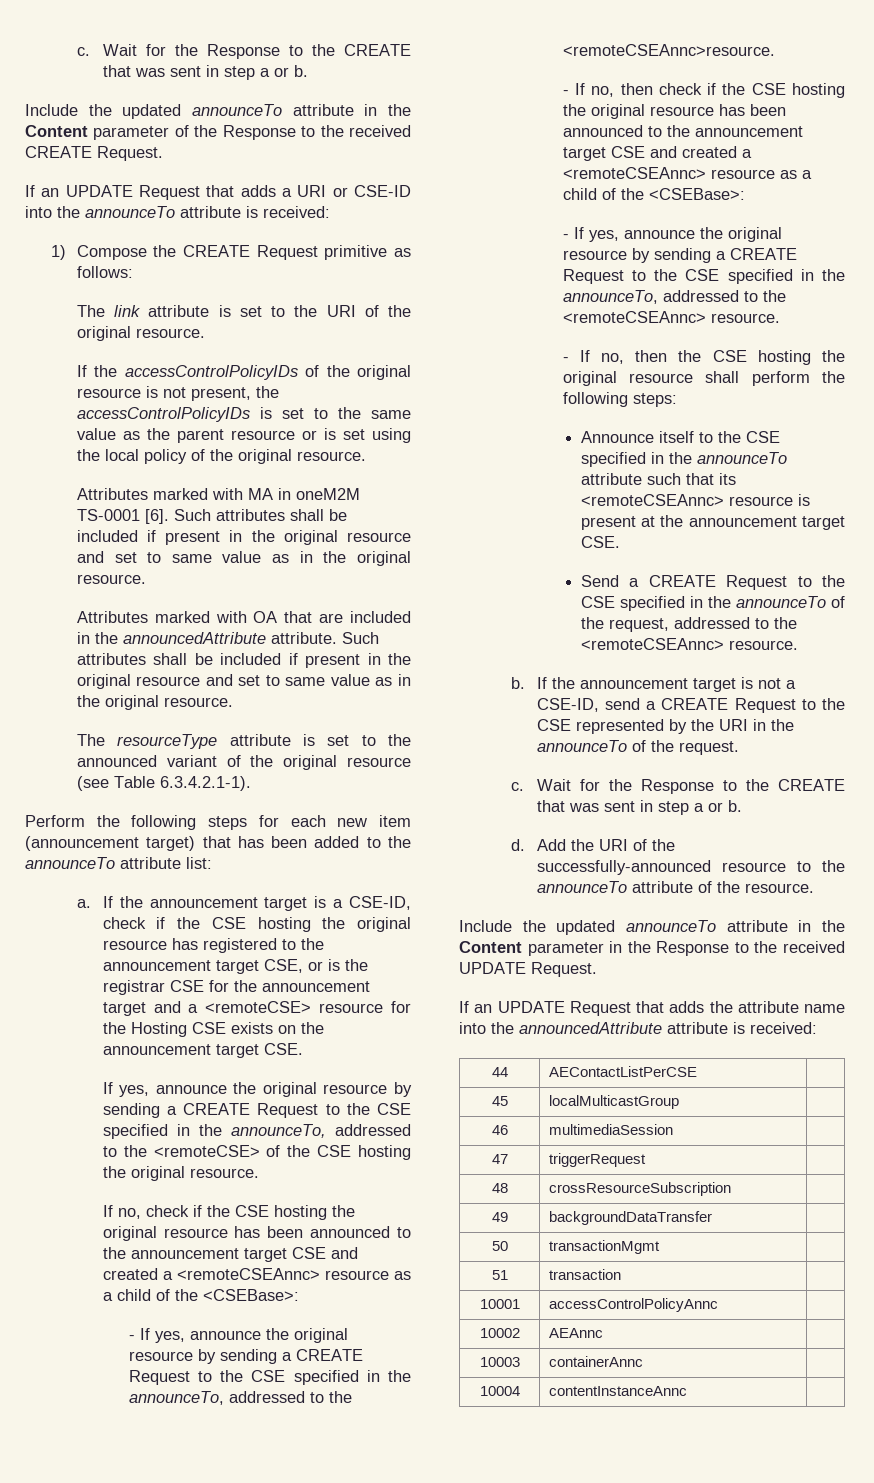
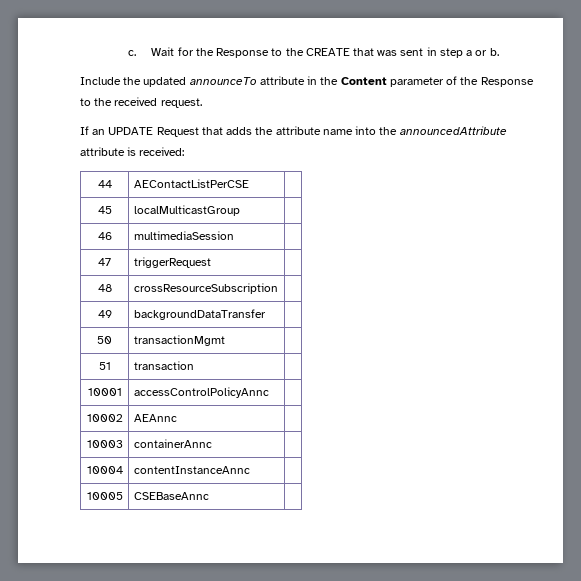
- Include the updated announceTo attribute in the Content parameter of the Response to the received CREATE Request.
- If an UPDATE Request that adds a URI or CSE-ID into the announceTo attribute is received:
- 1) Compose the CREATE Request primitive as follows:
- The link attribute is set to the URI of the original resource.
- If the accessControlPolicyIDs of the original resource is not present, the accessControlPolicyIDs is set to the same value as the parent resource or is set using the local policy of the original resource.
- Attributes marked with MA in oneM2M TS-0001 [6]. Such attributes shall be included if present in the original resource and set to same value as in the original resource.
- Attributes marked with OA that are included in the announcedAttribute attribute. Such attributes shall be included if present in the original resource and set to same value as in the original resource.
- The resourceType attribute is set to the announced variant of the original resource (see Table 6.3.4.2.1-1).
- Perform the following steps for each new item (announcement target) that has been added to the announceTo attribute list:
- a. If the announcement target is a CSE-ID, check if the CSE hosting the original resource has registered to the announcement target CSE, or is the registrar CSE for the announcement target and a <remoteCSE> resource for the Hosting CSE exists on the announcement target CSE.
- If yes, announce the original resource by sending a CREATE Request to the CSE specified in the announceTo, addressed to the <remoteCSE> of the CSE hosting the original resource.
- If no, check if the CSE hosting the original resource has been announced to the announcement target CSE and created a <remoteCSEAnnc> resource as a child of the <CSEBase>:
- - If yes, announce the original resource by sending a CREATE Request to the CSE specified in the announceTo, addressed to the <remoteCSEAnnc>resource.
- - If no, then check if the CSE hosting the original resource has been announced to the announcement target CSE and created a <remoteCSEAnnc> resource as a child of the <CSEBase>:
- - If yes, announce the original resource by sending a CREATE Request to the CSE specified in the announceTo, addressed to the <remoteCSEAnnc> resource.
- - If no, then the CSE hosting the original resource shall perform the following steps:
- Announce itself to the CSE specified in the announceTo attribute such that its <remoteCSEAnnc> resource is present at the announcement target CSE.
- Send a CREATE Request to the CSE specified in the announceTo of the request, addressed to the <remoteCSEAnnc> resource.
- b. If the announcement target is not a CSE-ID, send a CREATE Request to the CSE represented by the URI in the announceTo of the request.
- c. Wait for the Response to the CREATE that was sent in step a or b.
- d. Add the URI of the successfully-announced resource to the announceTo attribute of the resource.
- Include the updated announceTo attribute in the Content parameter in the Response to the received UPDATE Request.
+ Include the updated announceTo attribute in the Content parameter of the Response to the received request.
+ 10005 | CSEBaseAnnc |

